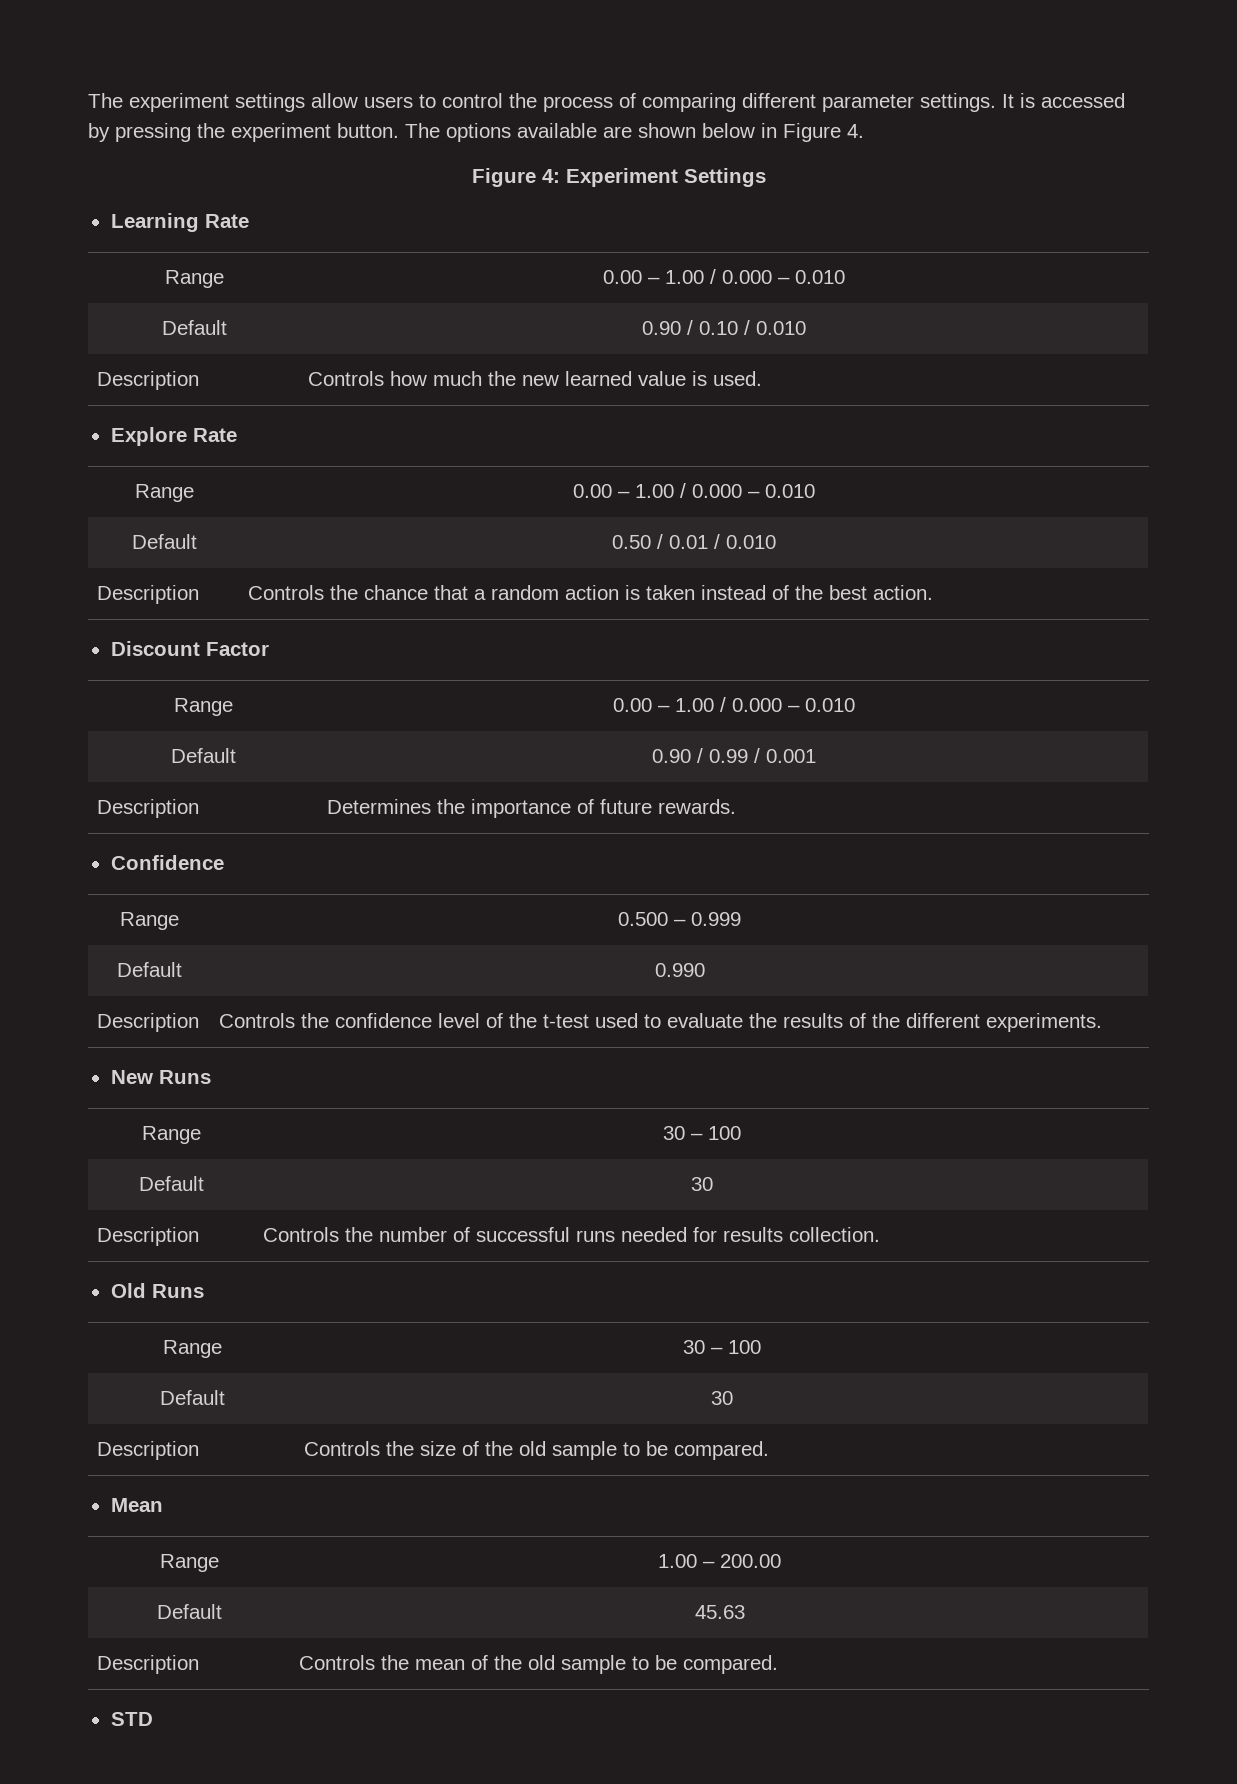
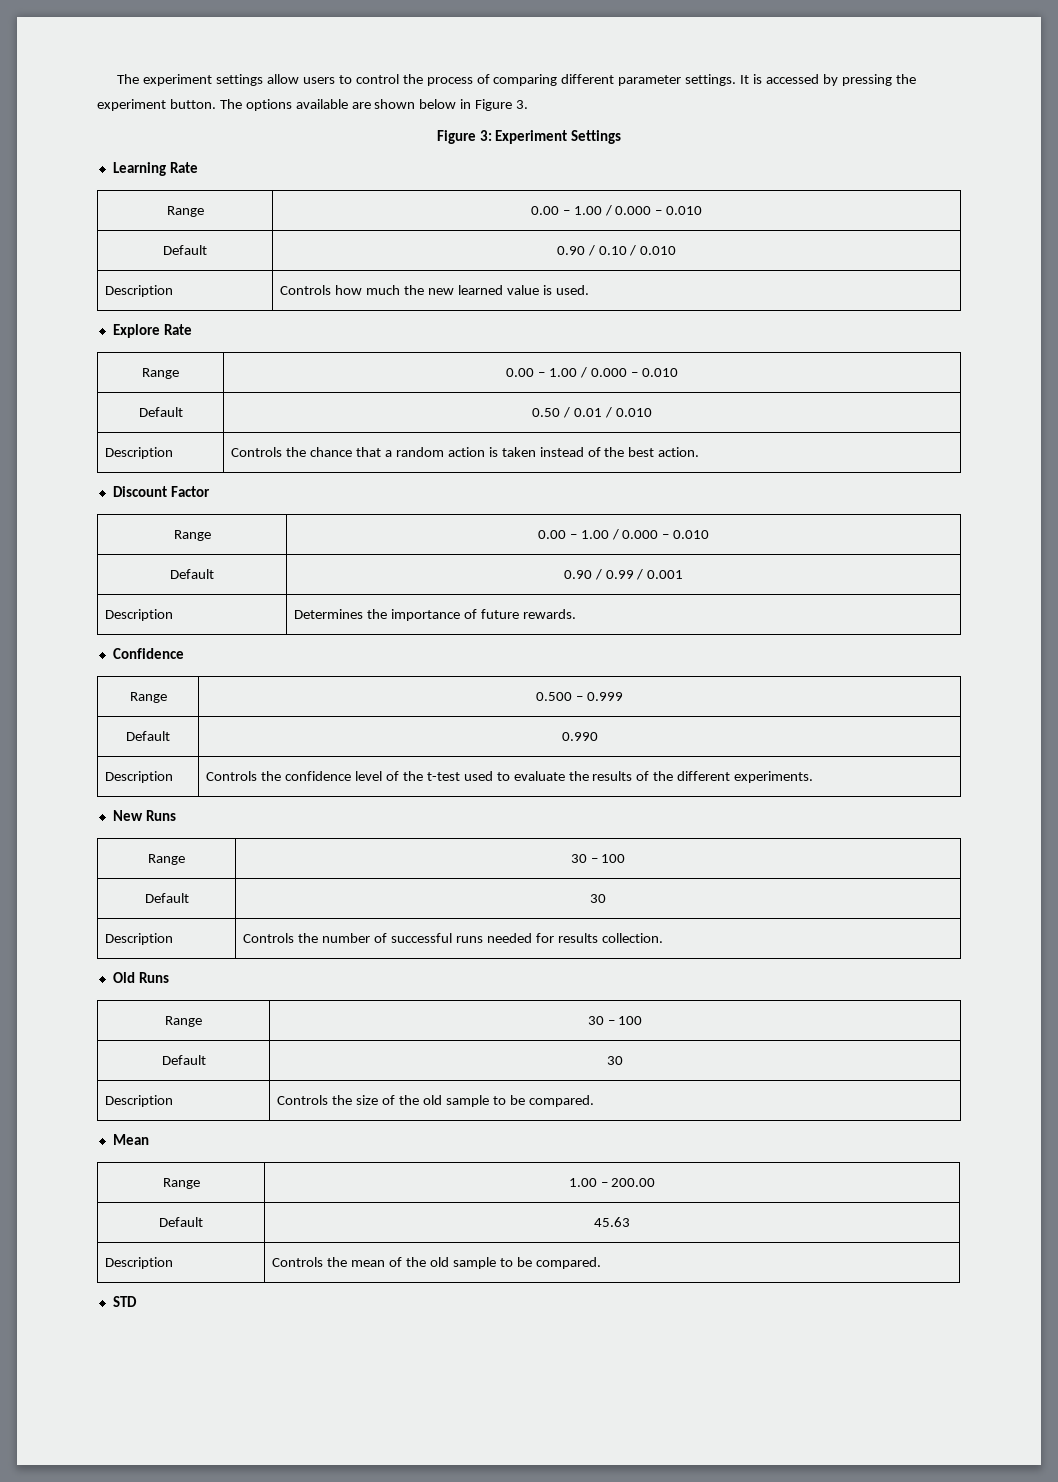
- The options available are shown below in Figure 4.
- Figure 4: Experiment Settings
+ The options available are shown below in Figure 3.
+ Figure 3: Experiment Settings

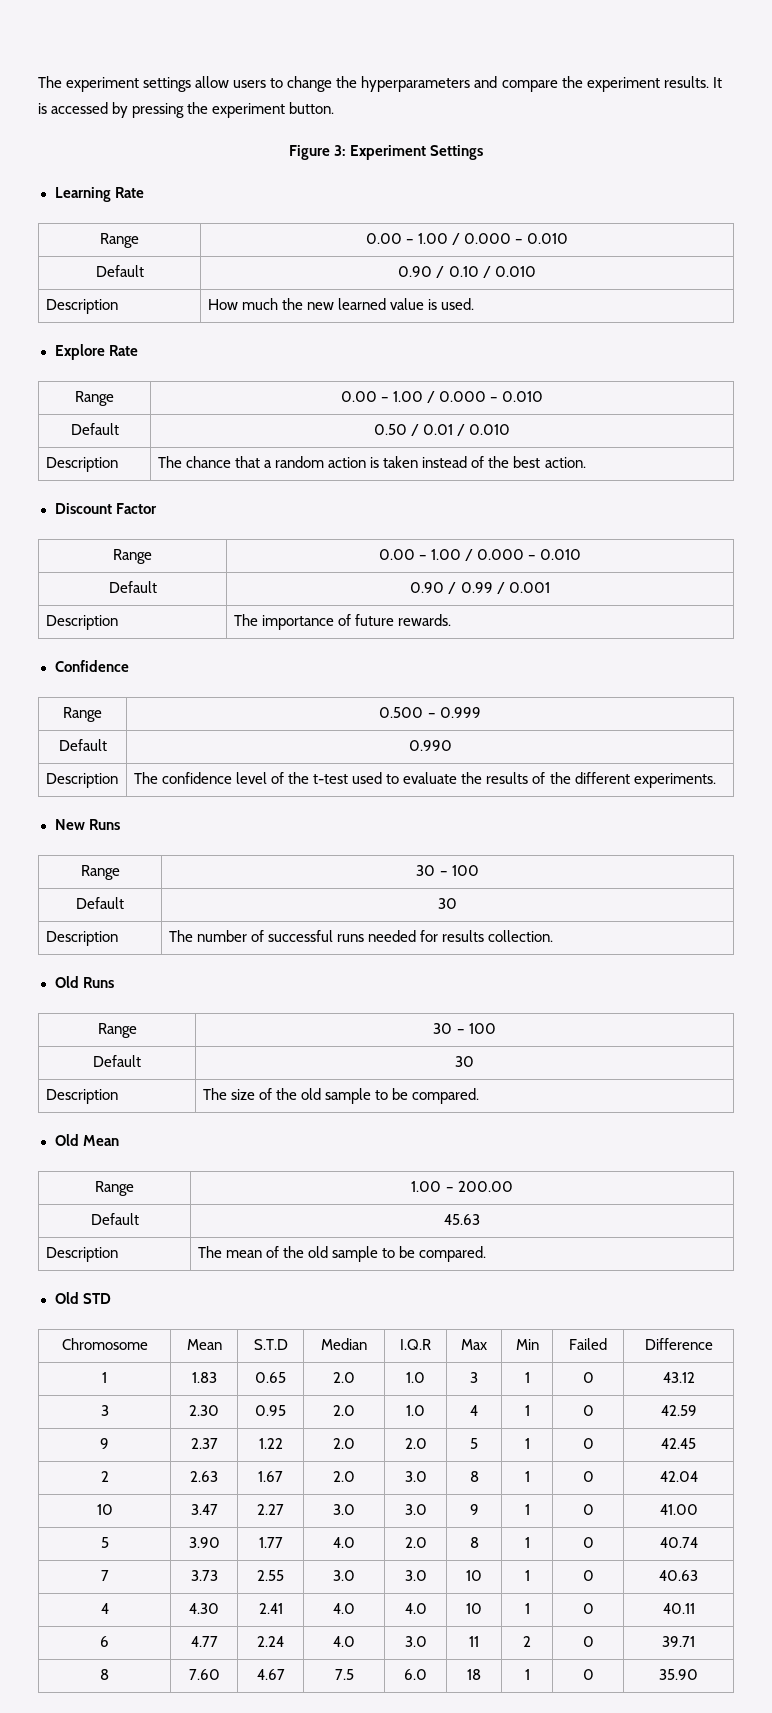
- The experiment settings allow users to control the process of comparing different parameter settings.
+ The experiment settings allow users to change the hyperparameters and compare the experiment results.
- The options available are shown below in Figure 3.
- Description | Controls how much the new learned value is used.
+ Description | How much the new learned value is used.
- Description | Controls the chance that a random action is taken instead of the best action.
+ Description | The chance that a random action is taken instead of the best action.
- Description | Determines the importance of future rewards.
+ Description | The importance of future rewards.
- Description | Controls the confidence level of the t-test used to evaluate the results of the different experiments.
+ Description | The confidence level of the t-test used to evaluate the results of the different experiments.
- Description | Controls the number of successful runs needed for results collection.
+ Description | The number of successful runs needed for results collection.
- Description | Controls the size of the old sample to be compared.
+ Description | The size of the old sample to be compared.
- Mean
+ Old Mean
- Description | Controls the mean of the old sample to be compared.
+ Description | The mean of the old sample to be compared.
- STD
+ Old STD
+ Chromosome | Mean | S.T.D | Median | I.Q.R | Max | Min | Failed | Difference
+ 1 | 1.83 | 0.65 | 2.0 | 1.0 | 3 | 1 | 0 | 43.12
+ 3 | 2.30 | 0.95 | 2.0 | 1.0 | 4 | 1 | 0 | 42.59
+ 9 | 2.37 | 1.22 | 2.0 | 2.0 | 5 | 1 | 0 | 42.45
+ 2 | 2.63 | 1.67 | 2.0 | 3.0 | 8 | 1 | 0 | 42.04
+ 10 | 3.47 | 2.27 | 3.0 | 3.0 | 9 | 1 | 0 | 41.00
+ 5 | 3.90 | 1.77 | 4.0 | 2.0 | 8 | 1 | 0 | 40.74
+ 7 | 3.73 | 2.55 | 3.0 | 3.0 | 10 | 1 | 0 | 40.63
+ 4 | 4.30 | 2.41 | 4.0 | 4.0 | 10 | 1 | 0 | 40.11
+ 6 | 4.77 | 2.24 | 4.0 | 3.0 | 11 | 2 | 0 | 39.71
+ 8 | 7.60 | 4.67 | 7.5 | 6.0 | 18 | 1 | 0 | 35.90

